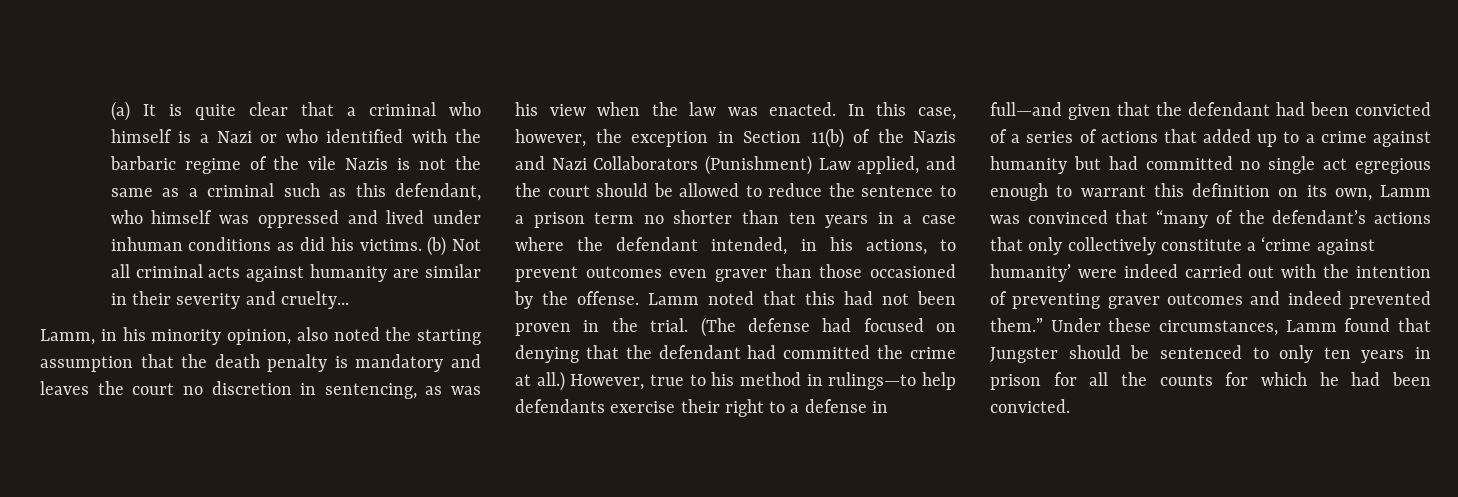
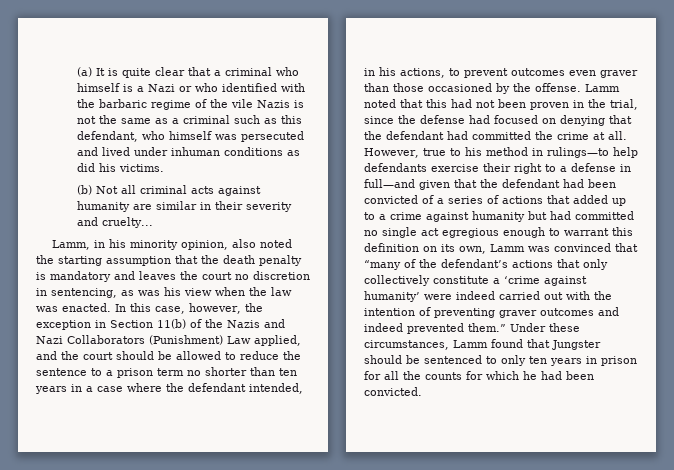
- (a) It is quite clear that a criminal who himself is a Nazi or who identified with the barbaric regime of the vile Nazis is not the same as a criminal such as this defendant, who himself was oppressed and lived under inhuman conditions as did his victims. (b) Not all criminal acts against humanity are similar in their severity and cruelty...
+ (a) It is quite clear that a criminal who himself is a Nazi or who identified with the barbaric regime of the vile Nazis is not the same as a criminal such as this defendant, who himself was persecuted and lived under inhuman conditions as did his victims.
+ (b) Not all criminal acts against humanity are similar in their severity and cruelty...
- Lamm noted that this had not been proven in the trial. (The defense had focused on denying that the defendant had committed the crime at all.)
+ Lamm noted that this had not been proven in the trial, since the defense had focused on denying that the defendant had committed the crime at all.

